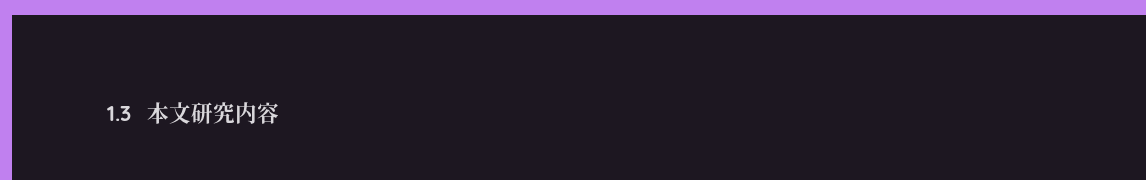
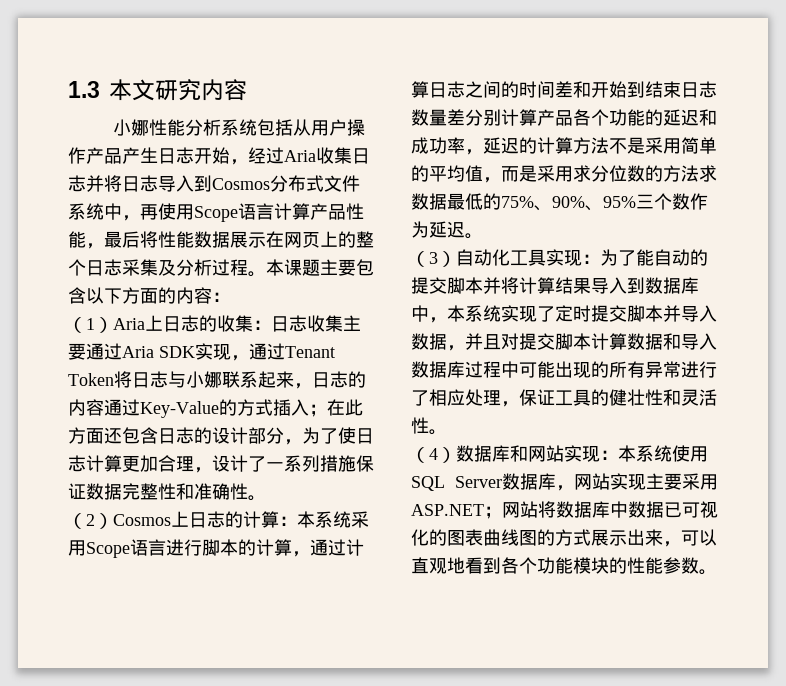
+ 小娜性能分析系统包括从用户操作产品产生日志开始，经过Aria收集日志并将日志导入到Cosmos分布式文件系统中，再使用Scope语言计算产品性能，最后将性能数据展示在网页上的整个日志采集及分析过程。本课题主要包含以下方面的内容：
+ （1）Aria上日志的收集：日志收集主要通过Aria SDK实现，通过Tenant Token将日志与小娜联系起来，日志的内容通过Key-Value的方式插入；在此方面还包含日志的设计部分，为了使日志计算更加合理，设计了一系列措施保证数据完整性和准确性。
+ （2）Cosmos上日志的计算：本系统采用Scope语言进行脚本的计算，通过计算日志之间的时间差和开始到结束日志数量差分别计算产品各个功能的延迟和成功率，延迟的计算方法不是采用简单的平均值，而是采用求分位数的方法求数据最低的75%、90%、95%三个数作为延迟。
+ （3）自动化工具实现：为了能自动的提交脚本并将计算结果导入到数据库中，本系统实现了定时提交脚本并导入数据，并且对提交脚本计算数据和导入数据库过程中可能出现的所有异常进行了相应处理，保证工具的健壮性和灵活性。
+ （4）数据库和网站实现：本系统使用SQL Server数据库，网站实现主要采用ASP.NET；网站将数据库中数据已可视化的图表曲线图的方式展示出来，可以直观地看到各个功能模块的性能参数。

